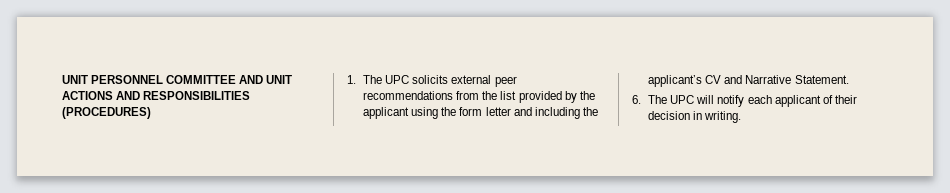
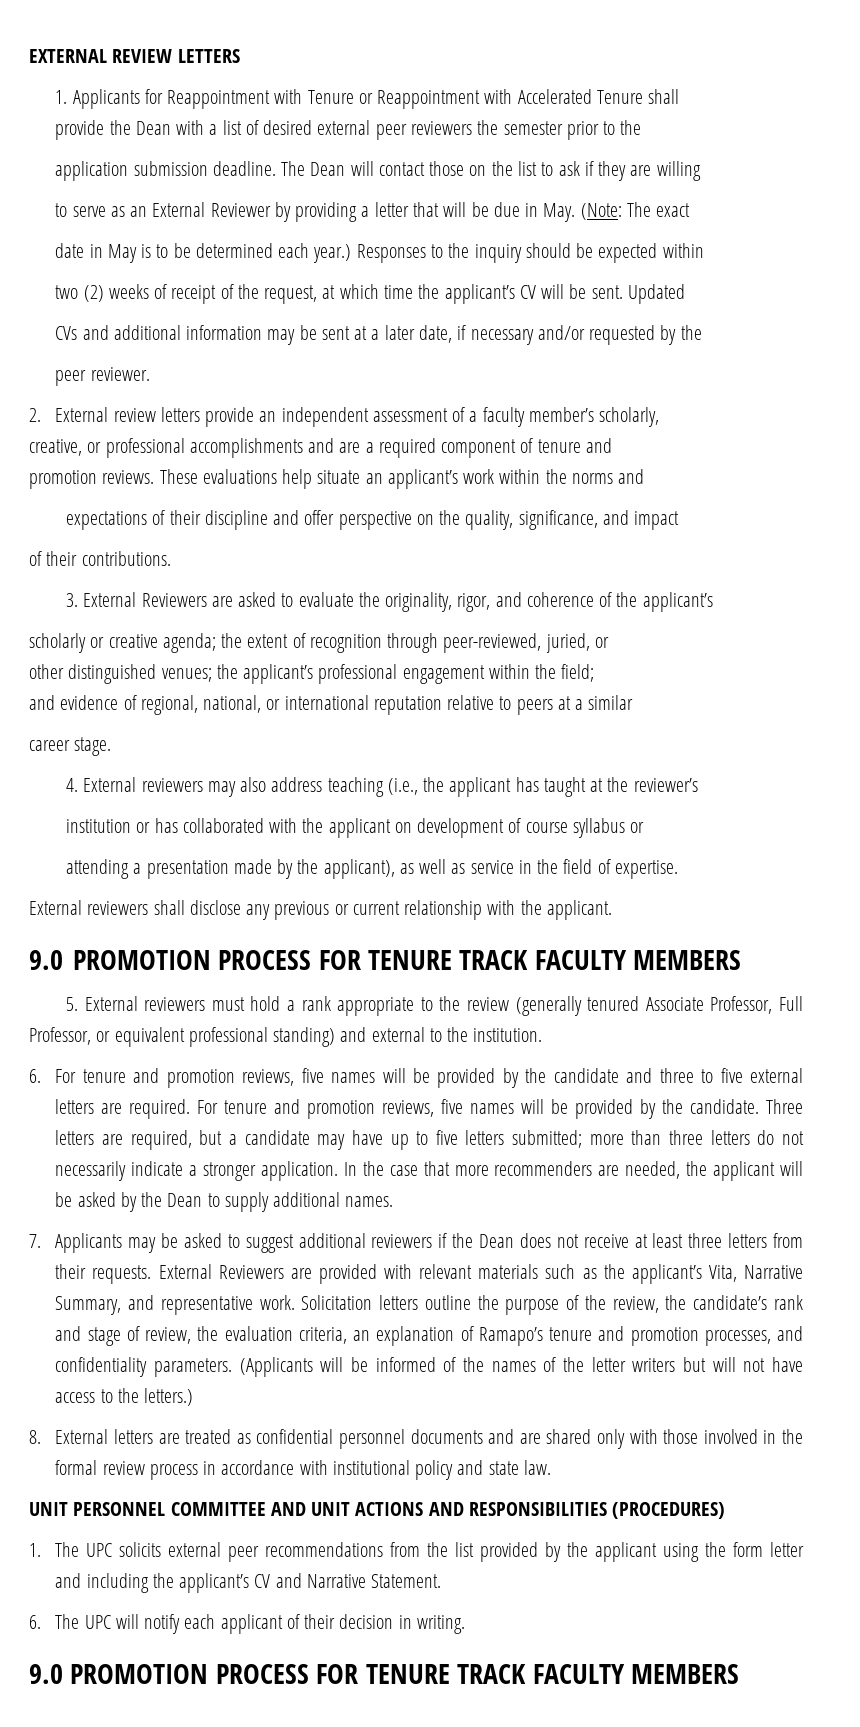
+ EXTERNAL REVIEW LETTERS
+ 1. Applicants for Reappointment with Tenure or Reappointment with Accelerated Tenure shall
+ provide the Dean with a list of desired external peer reviewers the semester prior to the
+ application submission deadline. The Dean will contact those on the list to ask if they are willing
+ to serve as an External Reviewer by providing a letter that will be due in May. (Note: The exact
+ date in May is to be determined each year.) Responses to the inquiry should be expected within
+ two (2) weeks of receipt of the request, at which time the applicant’s CV will be sent. Updated
+ CVs and additional information may be sent at a later date, if necessary and/or requested by the
+ peer reviewer.
+ 2. External review letters provide an independent assessment of a faculty member’s scholarly,
+ creative, or professional accomplishments and are a required component of tenure and
+ promotion reviews. These evaluations help situate an applicant’s work within the norms and
+ expectations of their discipline and offer perspective on the quality, significance, and impact
+ of their contributions.
+ 3. External Reviewers are asked to evaluate the originality, rigor, and coherence of the applicant’s
+ scholarly or creative agenda; the extent of recognition through peer-reviewed, juried, or
+ other distinguished venues; the applicant’s professional engagement within the field;
+ and evidence of regional, national, or international reputation relative to peers at a similar
+ career stage.
+ 4. External reviewers may also address teaching (i.e., the applicant has taught at the reviewer’s
+ institution or has collaborated with the applicant on development of course syllabus or
+ attending a presentation made by the applicant), as well as service in the field of expertise.
+ External reviewers shall disclose any previous or current relationship with the applicant.
+ 9.0 PROMOTION PROCESS FOR TENURE TRACK FACULTY MEMBERS
+ 5. External reviewers must hold a rank appropriate to the review (generally tenured Associate Professor, Full Professor, or equivalent professional standing) and external to the institution.
+ 6. For tenure and promotion reviews, five names will be provided by the candidate and three to five external letters are required. For tenure and promotion reviews, five names will be provided by the candidate. Three letters are required, but a candidate may have up to five letters submitted; more than three letters do not necessarily indicate a stronger application. In the case that more recommenders are needed, the applicant will be asked by the Dean to supply additional names.
+ 7. Applicants may be asked to suggest additional reviewers if the Dean does not receive at least three letters from their requests. External Reviewers are provided with relevant materials such as the applicant’s Vita, Narrative Summary, and representative work. Solicitation letters outline the purpose of the review, the candidate’s rank and stage of review, the evaluation criteria, an explanation of Ramapo’s tenure and promotion processes, and confidentiality parameters. (Applicants will be informed of the names of the letter writers but will not have access to the letters.)
+ 8. External letters are treated as confidential personnel documents and are shared only with those involved in the formal review process in accordance with institutional policy and state law.
  6. The UPC will notify each applicant of their decision in writing.
+ 9.0 PROMOTION PROCESS FOR TENURE TRACK FACULTY MEMBERS

